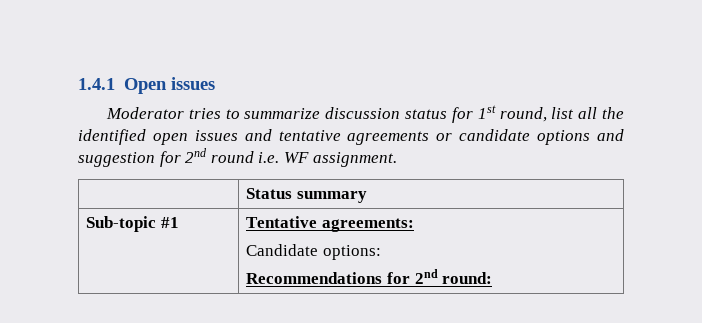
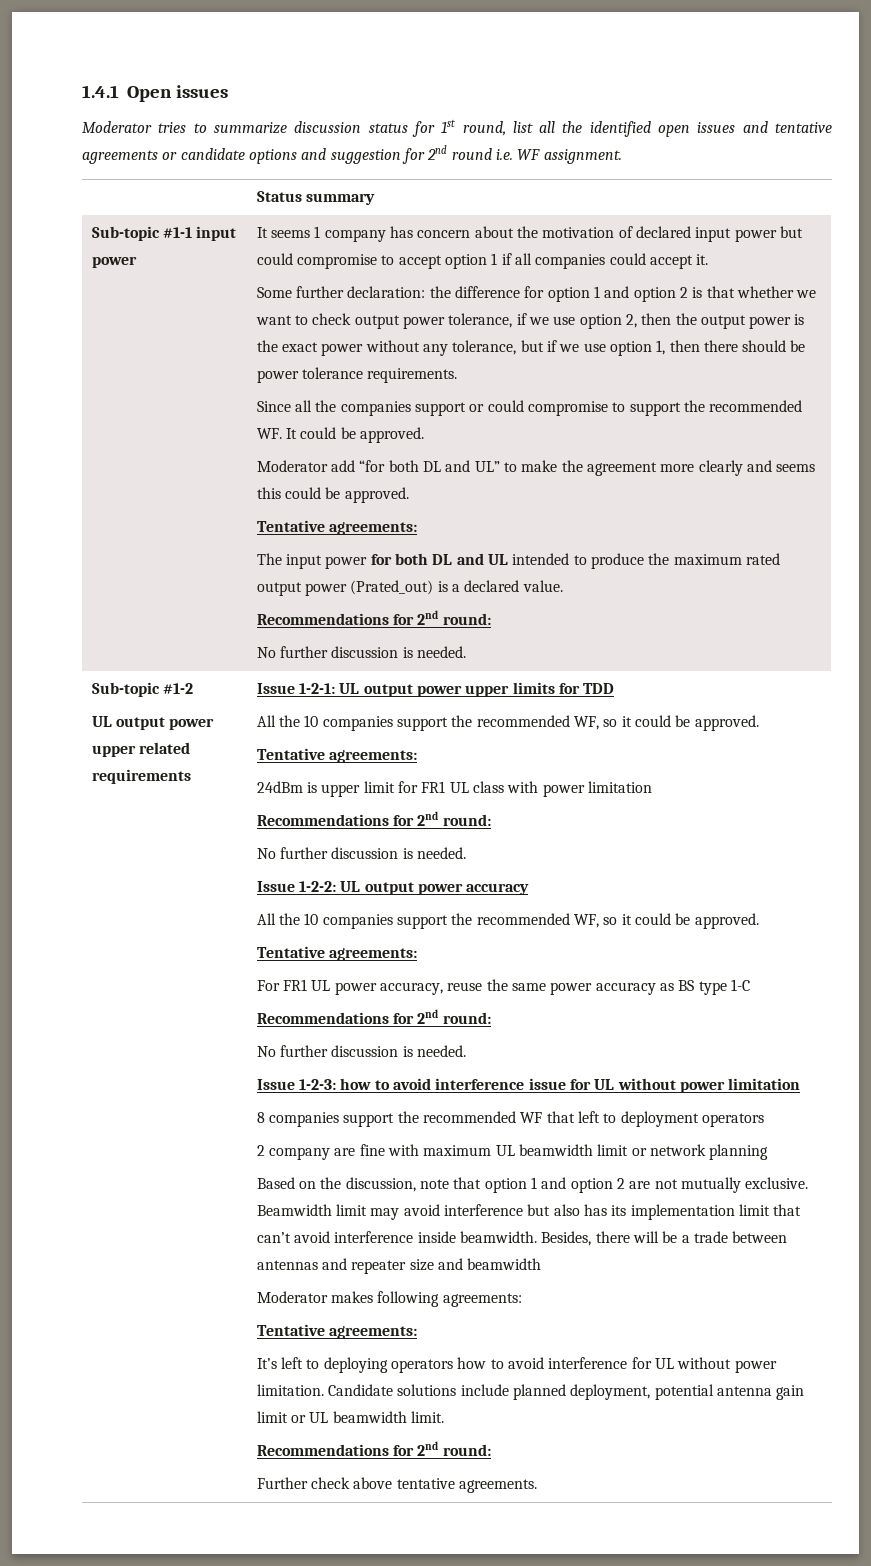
- Sub-topic #1 | Tentative agreements:
- Candidate options:
+ Sub-topic #1-1 input power | It seems 1 company has concern about the motivation of declared input power but could compromise to accept option 1 if all companies could accept it.
+ Some further declaration: the difference for option 1 and option 2 is that whether we want to check output power tolerance, if we use option 2, then the output power is the exact power without any tolerance, but if we use option 1, then there should be power tolerance requirements.
+ Since all the companies support or could compromise to support the recommended WF. It could be approved.
+ Moderator add “for both DL and UL” to make the agreement more clearly and seems this could be approved.
+ Tentative agreements:
+ The input power for both DL and UL intended to produce the maximum rated output power (Prated_out) is a declared value.
  Recommendations for 2nd round:
+ No further discussion is needed.
+ Sub-topic #1-2
+ UL output power upper related requirements | Issue 1-2-1: UL output power upper limits for TDD
+ All the 10 companies support the recommended WF, so it could be approved.
+ Tentative agreements:
+ 24dBm is upper limit for FR1 UL class with power limitation
+ Recommendations for 2nd round:
+ No further discussion is needed.
+ Issue 1-2-2: UL output power accuracy
+ All the 10 companies support the recommended WF, so it could be approved.
+ Tentative agreements:
+ For FR1 UL power accuracy, reuse the same power accuracy as BS type 1-C
+ Recommendations for 2nd round:
+ No further discussion is needed.
+ Issue 1-2-3: how to avoid interference issue for UL without power limitation
+ 8 companies support the recommended WF that left to deployment operators
+ 2 company are fine with maximum UL beamwidth limit or network planning
+ Based on the discussion, note that option 1 and option 2 are not mutually exclusive. Beamwidth limit may avoid interference but also has its implementation limit that can’t avoid interference inside beamwidth. Besides, there will be a trade between antennas and repeater size and beamwidth
+ Moderator makes following agreements:
+ Tentative agreements:
+ It’s left to deploying operators how to avoid interference for UL without power limitation. Candidate solutions include planned deployment, potential antenna gain limit or UL beamwidth limit.
+ Recommendations for 2nd round:
+ Further check above tentative agreements.

